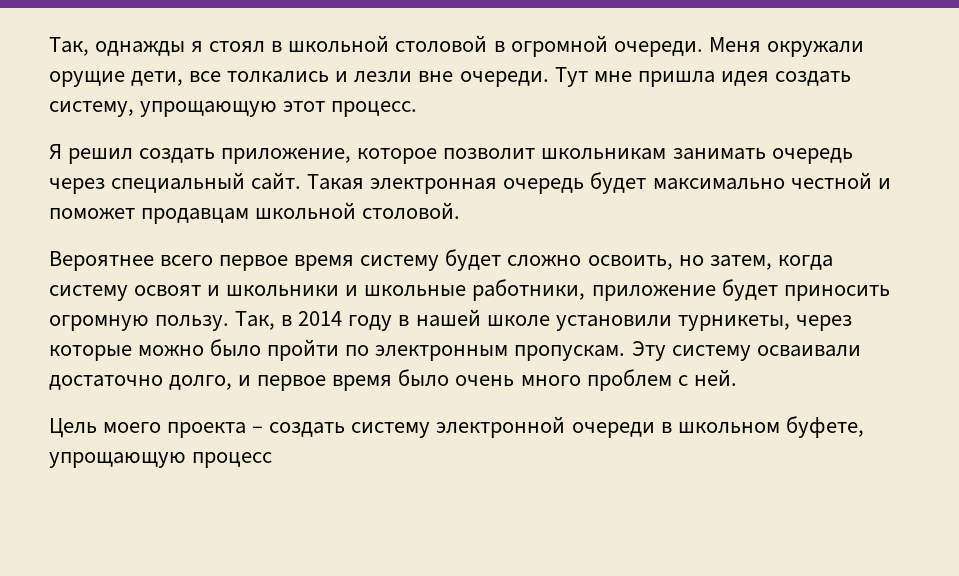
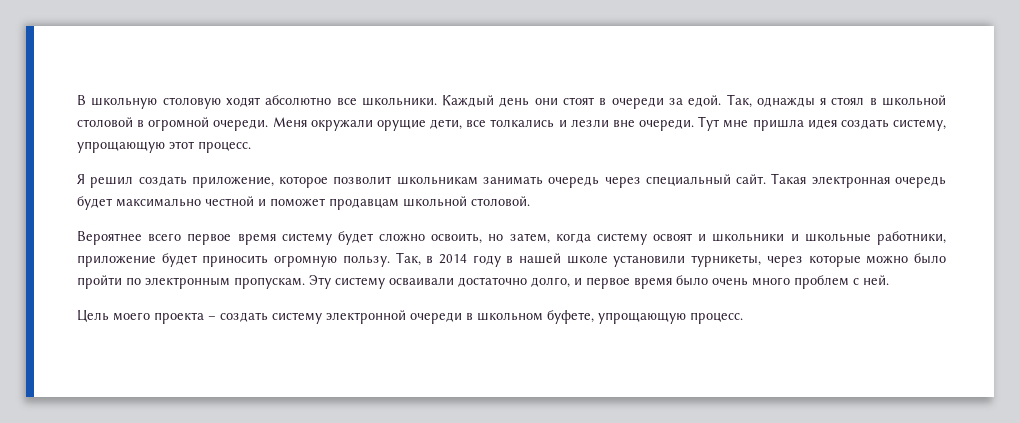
+ В школьную столовую ходят абсолютно все школьники. Каждый день они стоят в очереди за едой.
- Цель моего проекта – создать систему электронной очереди в школьном буфете, упрощающую процесс
+ Цель моего проекта – создать систему электронной очереди в школьном буфете, упрощающую процесс.

